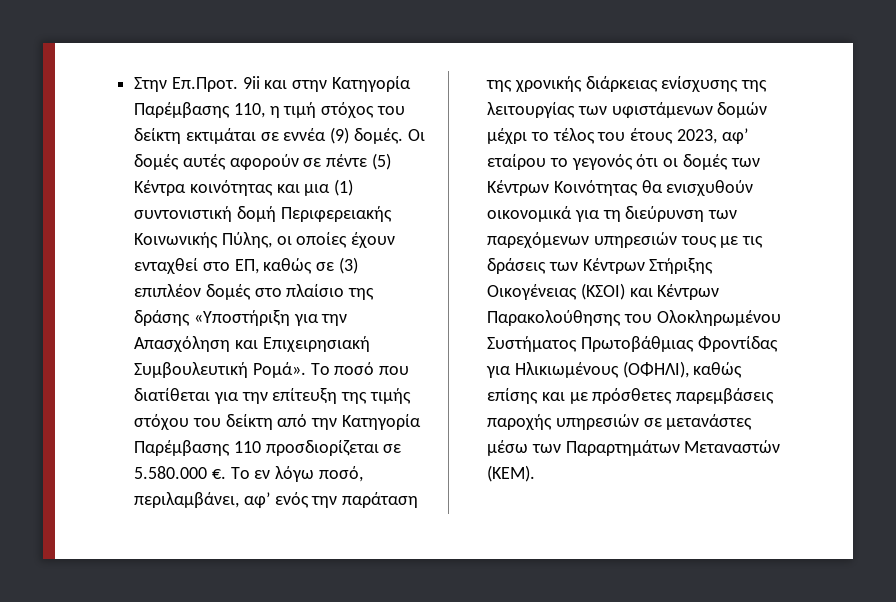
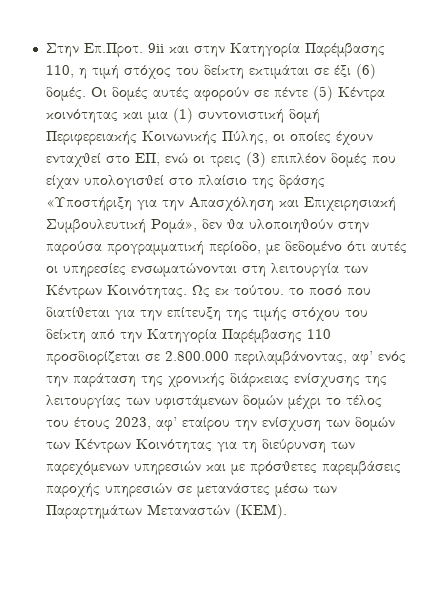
- Στην Επ.Προτ. 9ii και στην Κατηγορία Παρέμβασης 110, η τιμή στόχος του δείκτη εκτιμάται σε εννέα (9) δομές.
+ Στην Επ.Προτ. 9ii και στην Κατηγορία Παρέμβασης 110, η τιμή στόχος του δείκτη εκτιμάται σε έξι (6) δομές.
- Οι δομές αυτές αφορούν σε πέντε (5) Κέντρα κοινότητας και μια (1) συντονιστική δομή Περιφερειακής Κοινωνικής Πύλης, οι οποίες έχουν ενταχθεί στο ΕΠ, καθώς σε (3) επιπλέον δομές στο πλαίσιο της δράσης «Υποστήριξη για την Απασχόληση και Επιχειρησιακή Συμβουλευτική Ρομά». Το ποσό που διατίθεται για την επίτευξη της τιμής στόχου του δείκτη από την Κατηγορία Παρέμβασης 110 προσδιορίζεται σε 5.580.000 €. Το εν λόγω ποσό, περιλαμβάνει, αφ’ ενός την παράταση της χρονικής διάρκειας ενίσχυσης της λειτουργίας των υφιστάμενων δομών μέχρι το τέλος του έτους 2023, αφ’ εταίρου το γεγονός ότι οι δομές των Κέντρων Κοινότητας θα ενισχυθούν οικονομικά για τη διεύρυνση των παρεχόμενων υπηρεσιών τους με τις δράσεις των Κέντρων Στήριξης Οικογένειας (ΚΣΟΙ) και Κέντρων Παρακολούθησης του Ολοκληρωμένου Συστήματος Πρωτοβάθμιας Φροντίδας για Ηλικιωμένους (ΟΦΗΛΙ), καθώς επίσης και με πρόσθετες παρεμβάσεις παροχής υπηρεσιών σε μετανάστες μέσω των Παραρτημάτων Μεταναστών (ΚΕΜ).
+ Οι δομές αυτές αφορούν σε πέντε (5) Κέντρα κοινότητας και μια (1) συντονιστική δομή Περιφερειακής Κοινωνικής Πύλης, οι οποίες έχουν ενταχθεί στο ΕΠ, ενώ οι τρεις (3) επιπλέον δομές που είχαν υπολογισθεί στο πλαίσιο της δράσης «Υποστήριξη για την Απασχόληση και Επιχειρησιακή Συμβουλευτική Ρομά», δεν θα υλοποιηθούν στην παρούσα προγραμματική περίοδο, με δεδομένο ότι αυτές οι υπηρεσίες ενσωματώνονται στη λειτουργία των Κέντρων Κοινότητας. Ως εκ τούτου. το ποσό που διατίθεται για την επίτευξη της τιμής στόχου του δείκτη από την Κατηγορία Παρέμβασης 110 προσδιορίζεται σε 2.800.000 περιλαμβάνοντας, αφ’ ενός την παράταση της χρονικής διάρκειας ενίσχυσης της λειτουργίας των υφιστάμενων δομών μέχρι το τέλος του έτους 2023, αφ’ εταίρου την ενίσχυση των δομών των Κέντρων Κοινότητας για τη διεύρυνση των παρεχόμενων υπηρεσιών και με πρόσθετες παρεμβάσεις παροχής υπηρεσιών σε μετανάστες μέσω των Παραρτημάτων Μεταναστών (ΚΕΜ).

